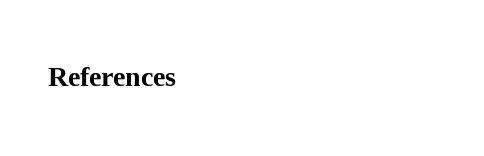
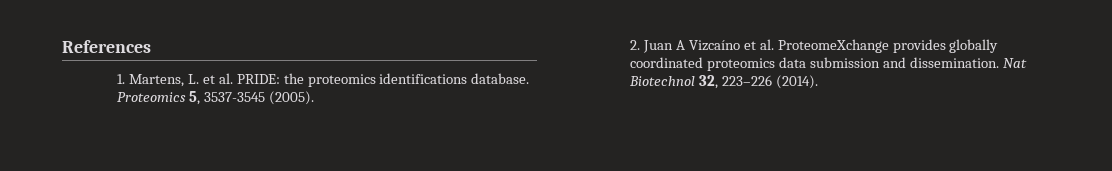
+ 1. Martens, L. et al. PRIDE: the proteomics identifications database. Proteomics 5, 3537-3545 (2005).
+ 2. Juan A Vizcaíno et al. ProteomeXchange provides globally coordinated proteomics data submission and dissemination. Nat Biotechnol 32, 223–226 (2014).

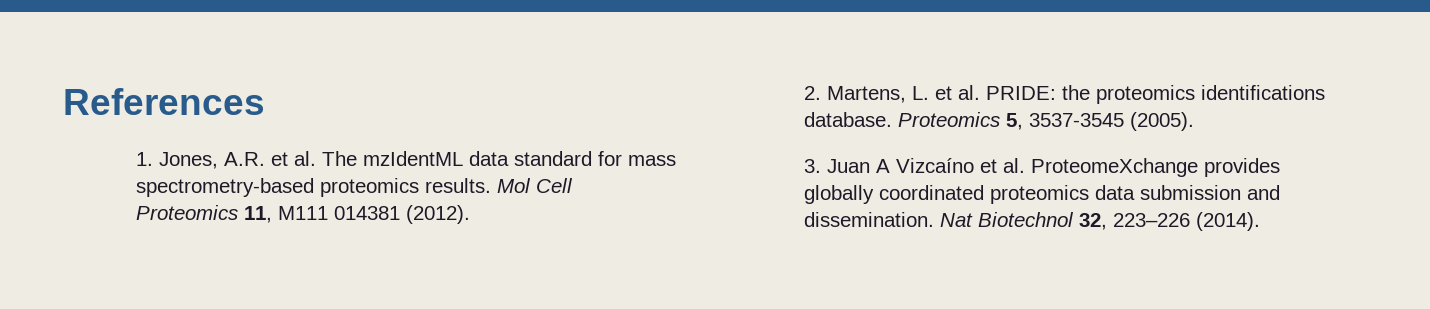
- 1. Martens, L. et al. PRIDE: the proteomics identifications database.
+ 1. Jones, A.R. et al. The mzIdentML data standard for mass spectrometry-based proteomics results. Mol Cell Proteomics 11, M111 014381 (2012).
+ 2. Martens, L. et al. PRIDE: the proteomics identifications database.
- 2. Juan A Vizcaíno et al. ProteomeXchange provides globally coordinated proteomics data submission and dissemination.
+ 3. Juan A Vizcaíno et al. ProteomeXchange provides globally coordinated proteomics data submission and dissemination.

